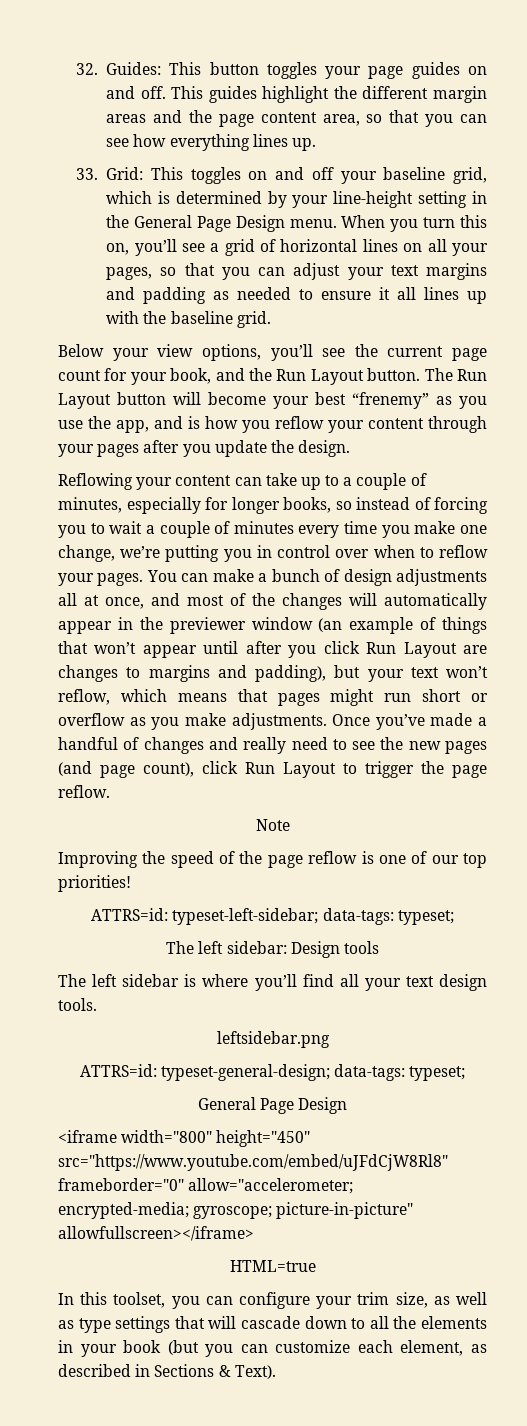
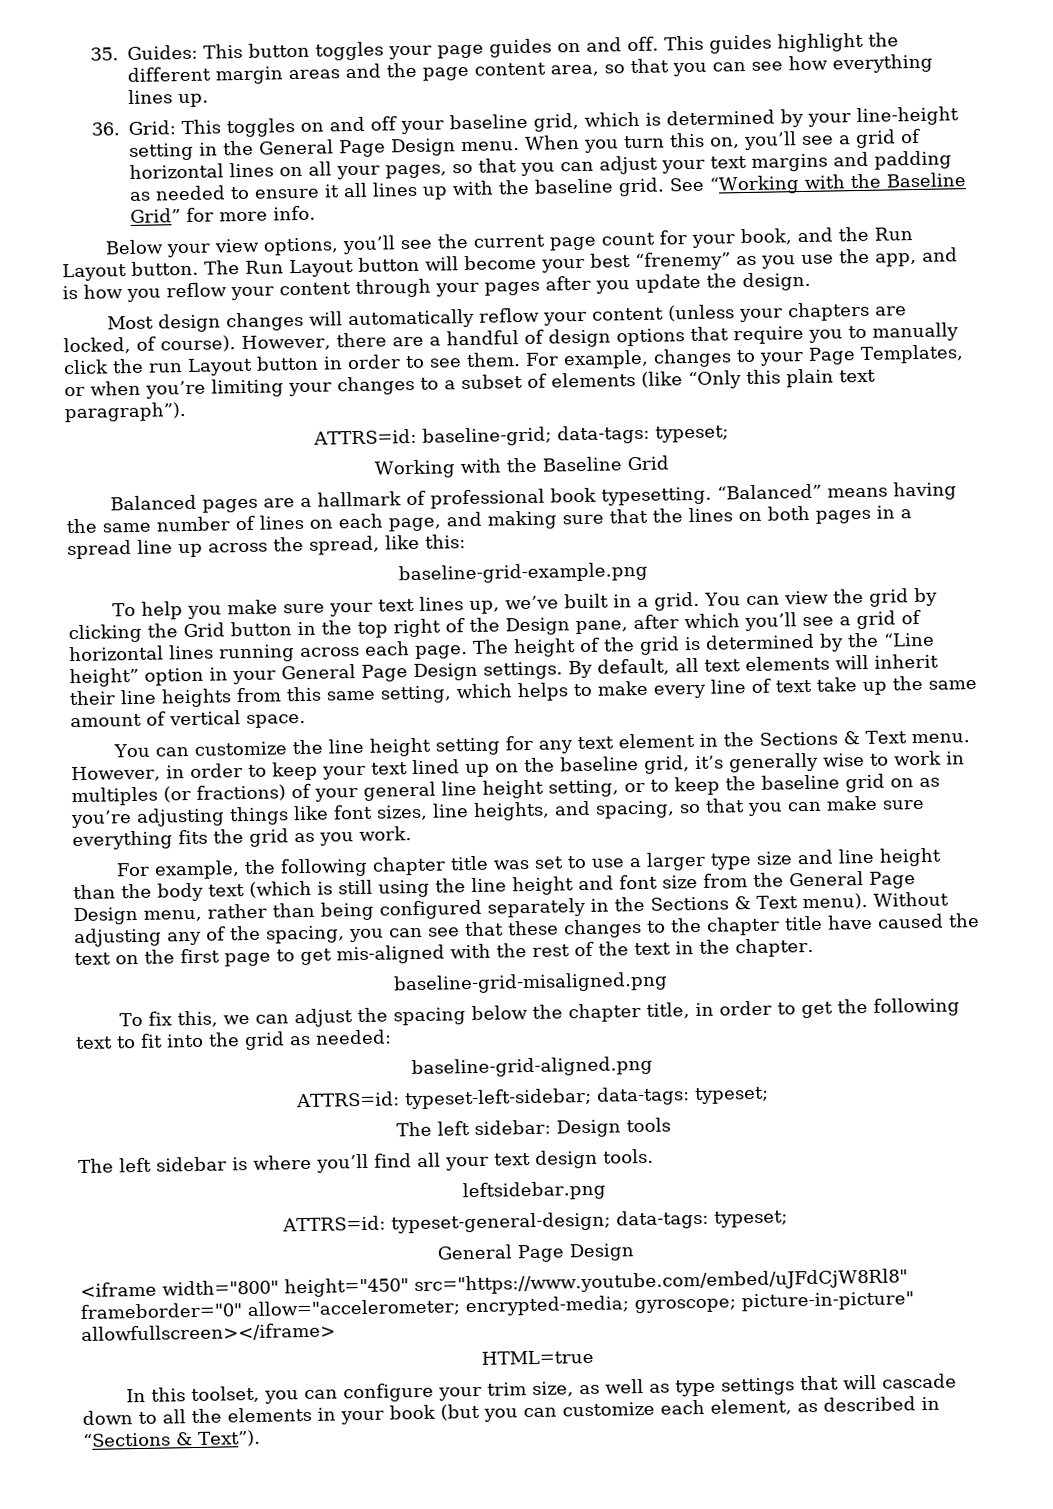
- 32. Guides: This button toggles your page guides on and off.
+ 35. Guides: This button toggles your page guides on and off.
- 33. Grid: This toggles on and off your baseline grid, which is determined by your line-height setting in the General Page Design menu.
+ 36. Grid: This toggles on and off your baseline grid, which is determined by your line-height setting in the General Page Design menu.
+ See “Working with the Baseline Grid” for more info.
- Reflowing your content can take up to a couple of minutes, especially for longer books, so instead of forcing you to wait a couple of minutes every time you make one change, we’re putting you in control over when to reflow your pages. You can make a bunch of design adjustments all at once, and most of the changes will automatically appear in the previewer window (an example of things that won’t appear until after you click Run Layout are changes to margins and padding), but your text won’t reflow, which means that pages might run short or overflow as you make adjustments. Once you’ve made a handful of changes and really need to see the new pages (and page count), click Run Layout to trigger the page reflow.
- Note
- Improving the speed of the page reflow is one of our top priorities!
+ Most design changes will automatically reflow your content (unless your chapters are locked, of course). However, there are a handful of design options that require you to manually click the run Layout button in order to see them. For example, changes to your Page Templates, or when you’re limiting your changes to a subset of elements (like “Only this plain text paragraph”).
+ ATTRS=id: baseline-grid; data-tags: typeset;
+ Working with the Baseline Grid
+ Balanced pages are a hallmark of professional book typesetting. “Balanced” means having the same number of lines on each page, and making sure that the lines on both pages in a spread line up across the spread, like this:
+ baseline-grid-example.png
+ To help you make sure your text lines up, we’ve built in a grid. You can view the grid by clicking the Grid button in the top right of the Design pane, after which you’ll see a grid of horizontal lines running across each page. The height of the grid is determined by the “Line height” option in your General Page Design settings. By default, all text elements will inherit their line heights from this same setting, which helps to make every line of text take up the same amount of vertical space.
+ You can customize the line height setting for any text element in the Sections & Text menu. However, in order to keep your text lined up on the baseline grid, it’s generally wise to work in multiples (or fractions) of your general line height setting, or to keep the baseline grid on as you’re adjusting things like font sizes, line heights, and spacing, so that you can make sure everything fits the grid as you work.
+ For example, the following chapter title was set to use a larger type size and line height than the body text (which is still using the line height and font size from the General Page Design menu, rather than being configured separately in the Sections & Text menu). Without adjusting any of the spacing, you can see that these changes to the chapter title have caused the text on the first page to get mis-aligned with the rest of the text in the chapter.
+ baseline-grid-misaligned.png
+ To fix this, we can adjust the spacing below the chapter title, in order to get the following text to fit into the grid as needed:
+ baseline-grid-aligned.png
- In this toolset, you can configure your trim size, as well as type settings that will cascade down to all the elements in your book (but you can customize each element, as described in Sections & Text).
+ In this toolset, you can configure your trim size, as well as type settings that will cascade down to all the elements in your book (but you can customize each element, as described in “Sections & Text”).

